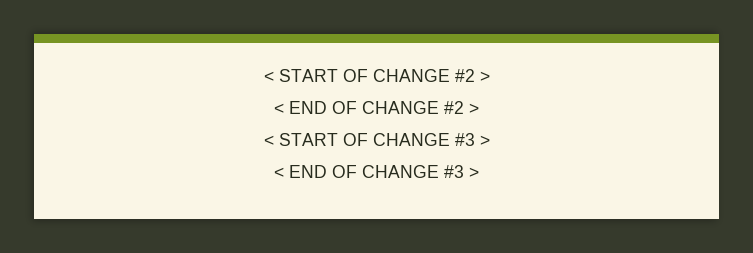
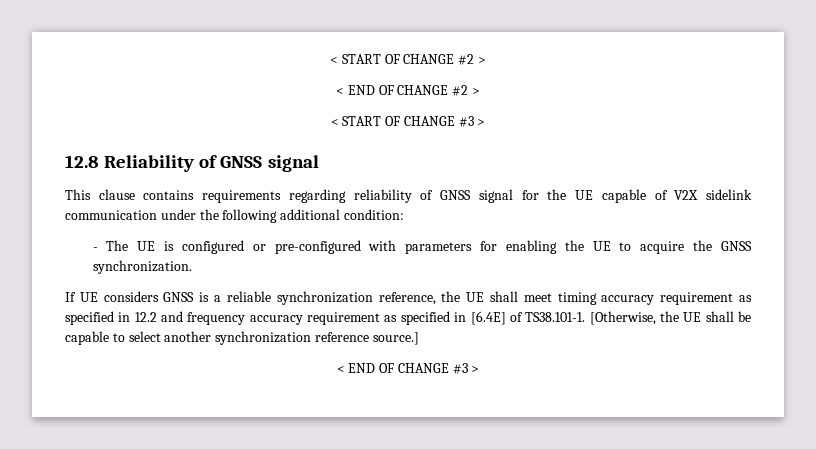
+ 12.8 Reliability of GNSS signal
+ This clause contains requirements regarding reliability of GNSS signal for the UE capable of V2X sidelink communication under the following additional condition:
+ - The UE is configured or pre-configured with parameters for enabling the UE to acquire the GNSS synchronization.
+ If UE considers GNSS is a reliable synchronization reference, the UE shall meet timing accuracy requirement as specified in 12.2 and frequency accuracy requirement as specified in [6.4E] of TS38.101-1. [Otherwise, the UE shall be capable to select another synchronization reference source.]

